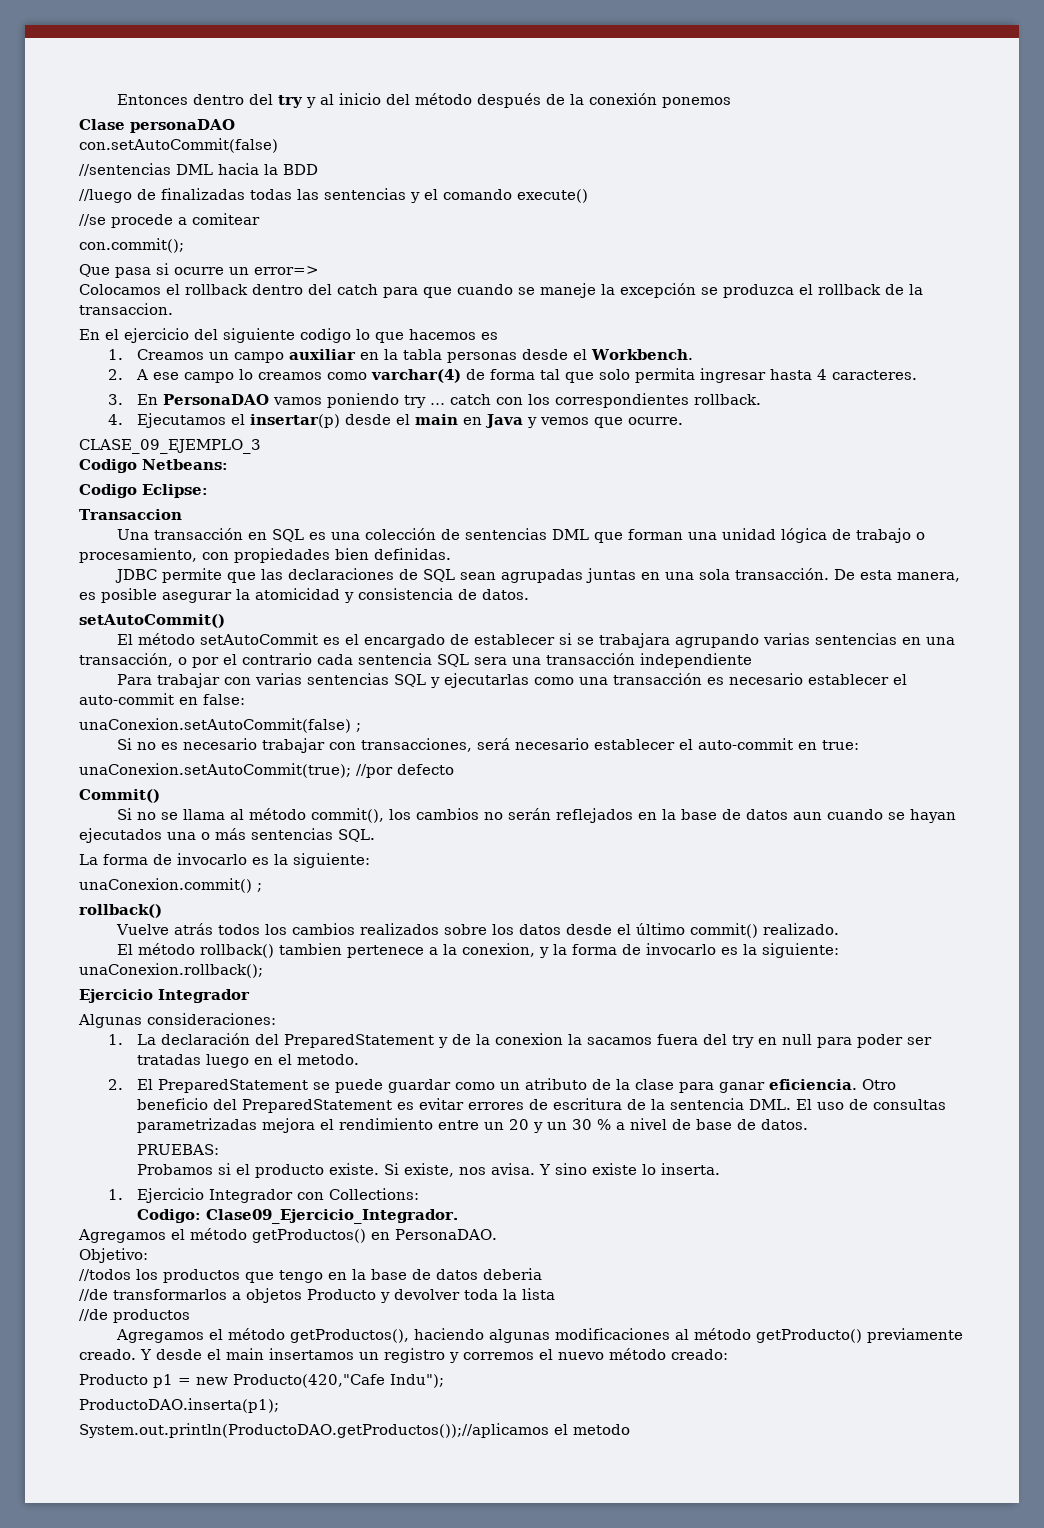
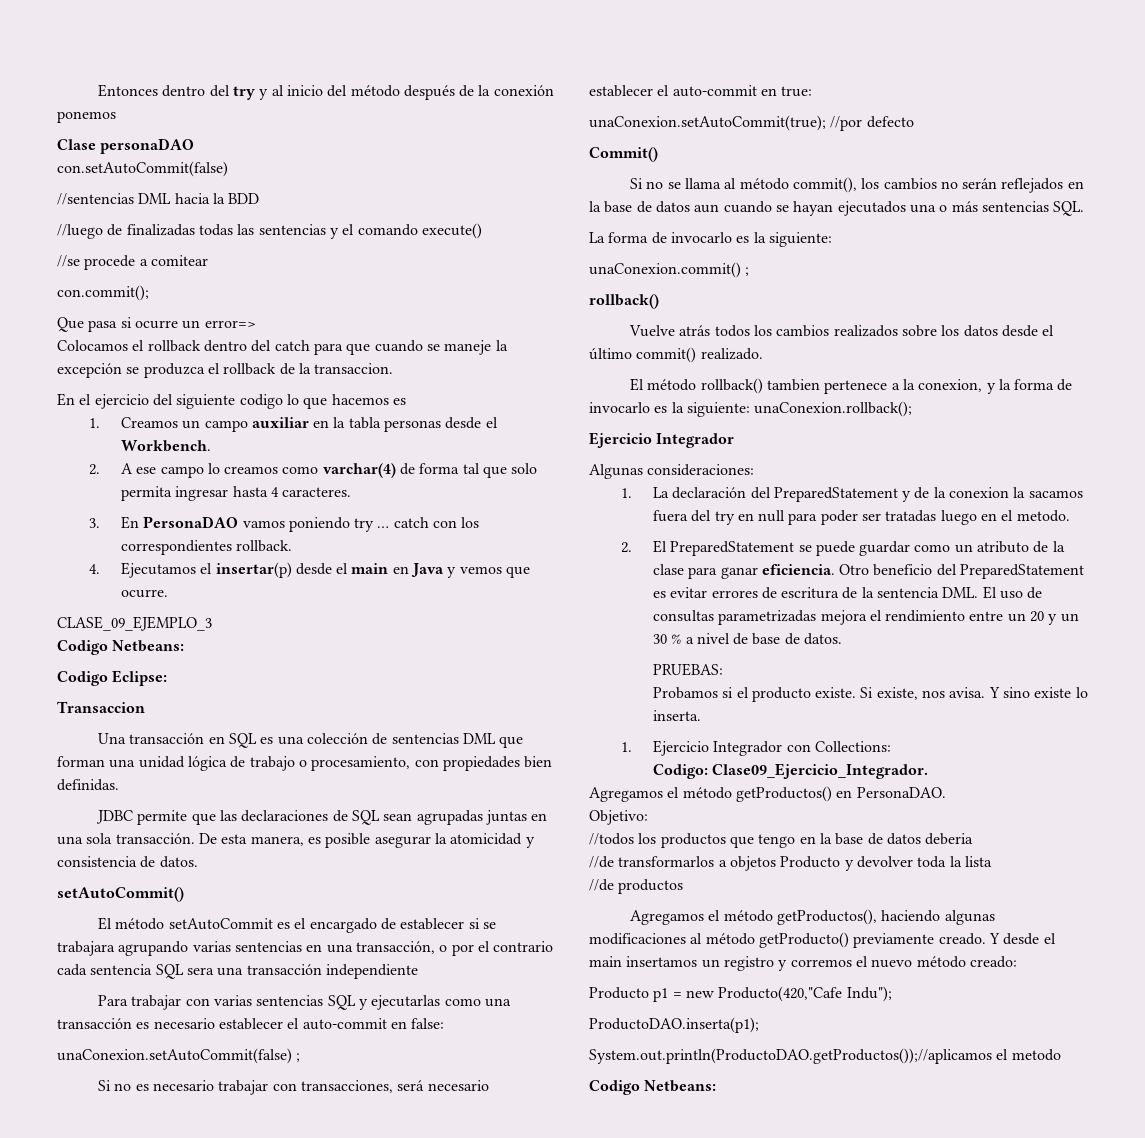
  System.out.println(ProductoDAO.getProductos());//aplicamos el metodo
+ Codigo Netbeans:

